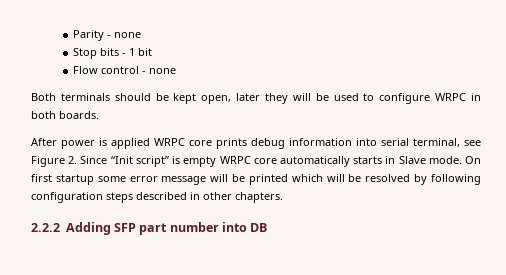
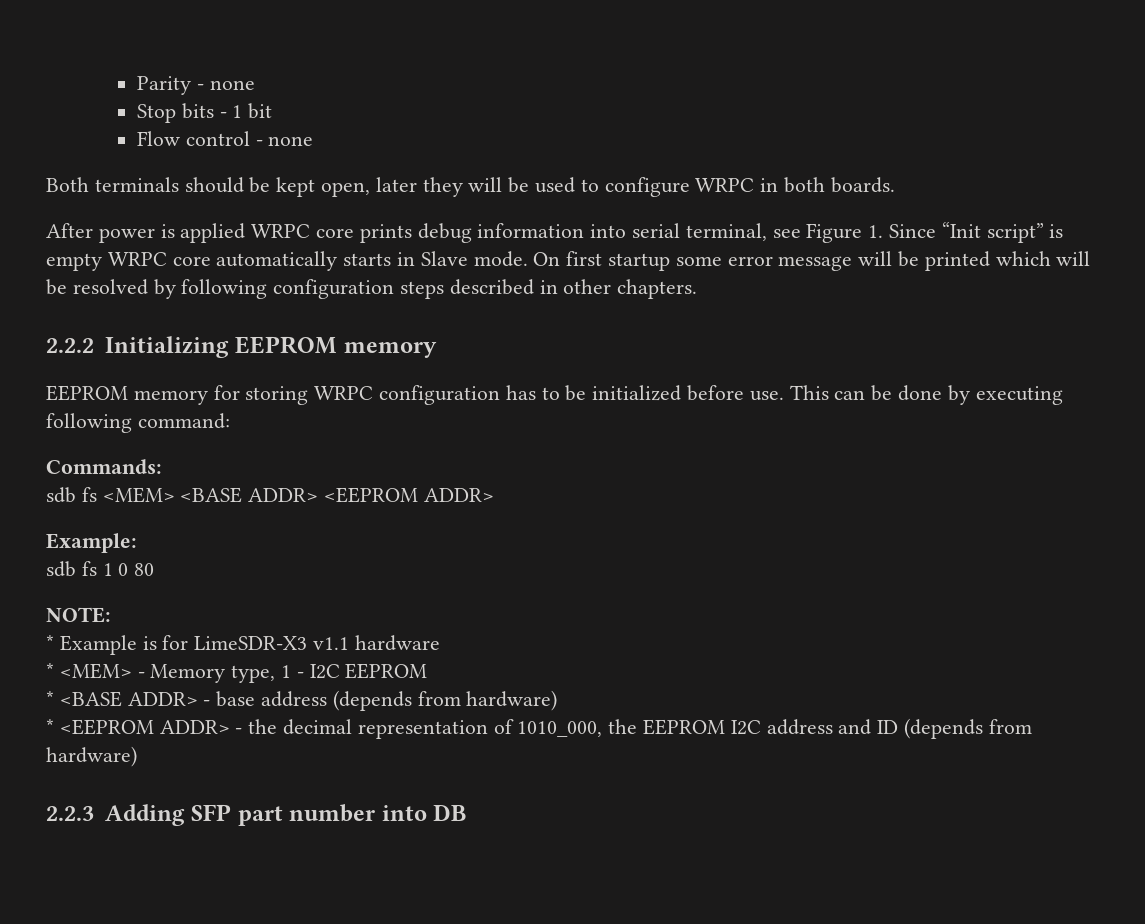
- After power is applied WRPC core prints debug information into serial terminal, see Figure 2. Since “Init script” is empty WRPC core automatically starts in Slave mode.
+ After power is applied WRPC core prints debug information into serial terminal, see Figure 1. Since “Init script” is empty WRPC core automatically starts in Slave mode.
- 2.2.2 Adding SFP part number into DB
+ 2.2.2 Initializing EEPROM memory
+ EEPROM memory for storing WRPC configuration has to be initialized before use. This can be done by executing following command:
+ Commands:
+ sdb fs <MEM> <BASE ADDR> <EEPROM ADDR>
+ Example:
+ sdb fs 1 0 80
+ NOTE:
+ * Example is for LimeSDR-X3 v1.1 hardware
+ * <MEM> - Memory type, 1 - I2C EEPROM
+ * <BASE ADDR> - base address (depends from hardware)
+ * <EEPROM ADDR> - the decimal representation of 1010_000, the EEPROM I2C address and ID (depends from hardware)
+ 2.2.3 Adding SFP part number into DB

